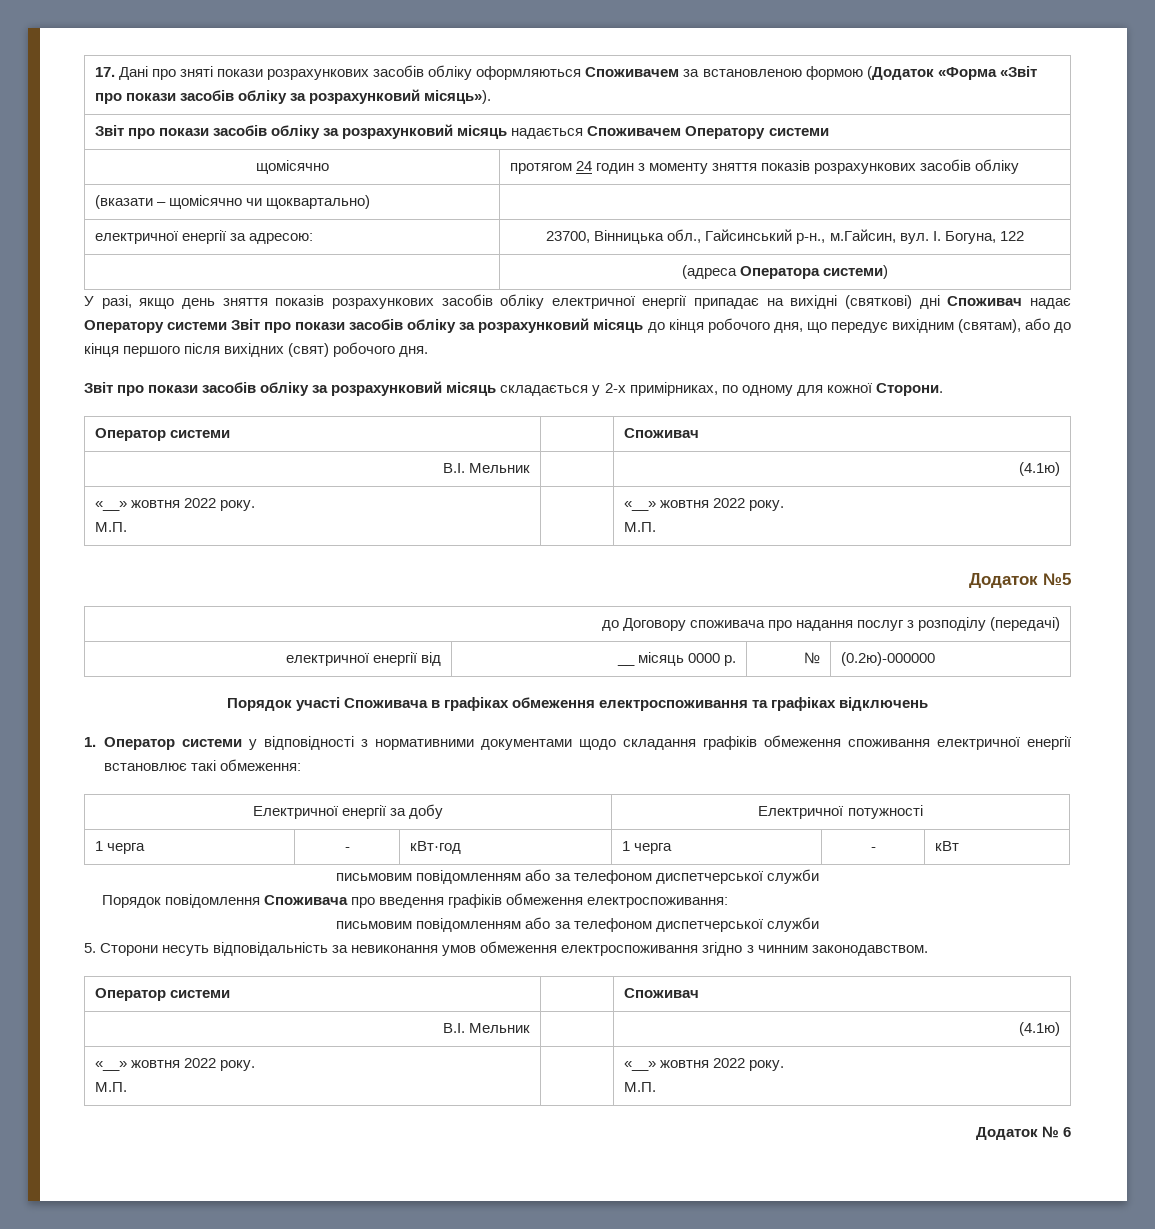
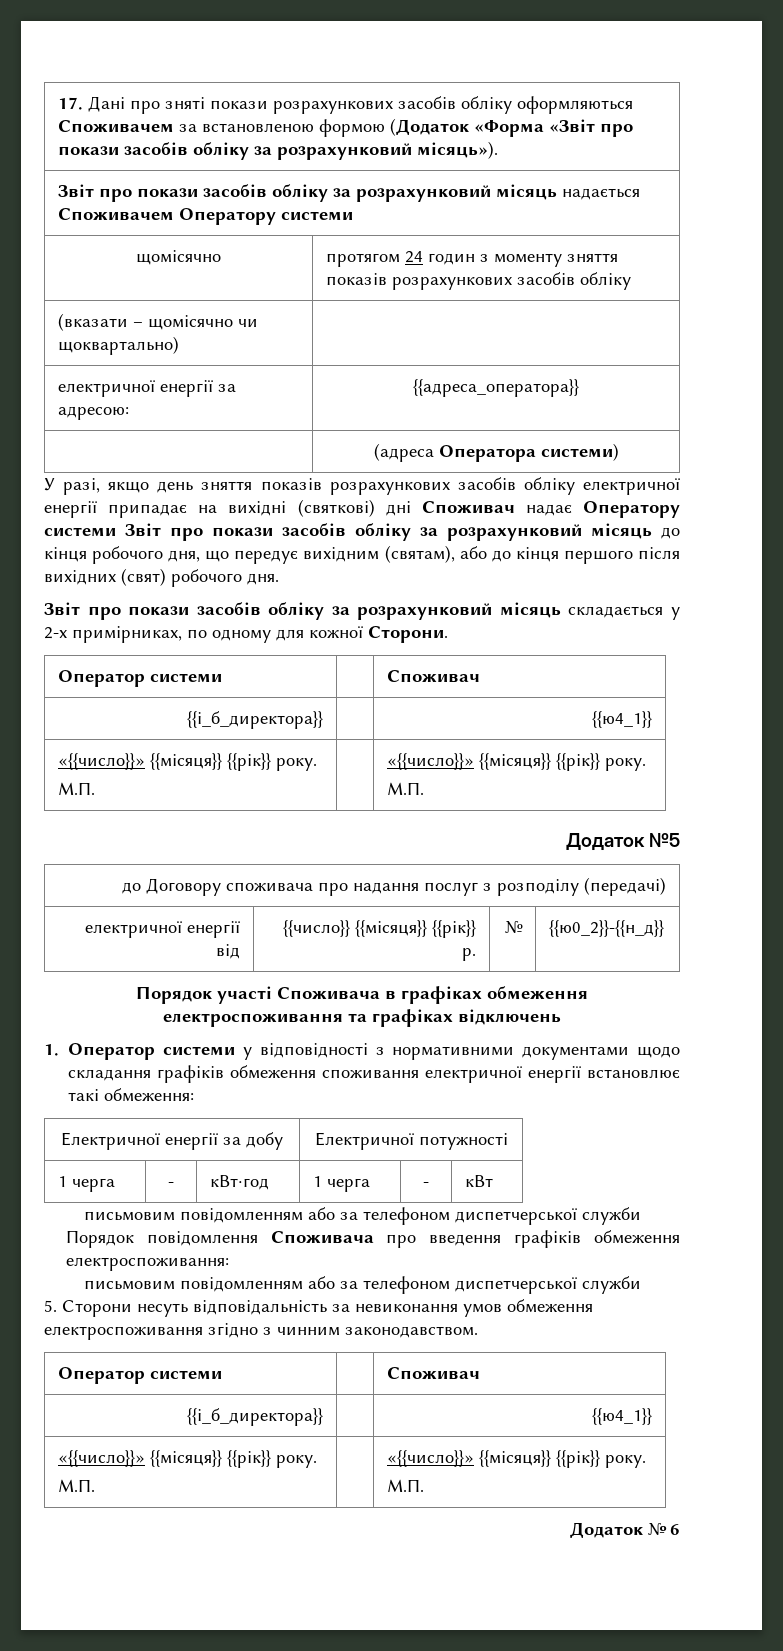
- електричної енергії за адресою: | 23700, Вінницька обл., Гайсинський р-н., м.Гайсин, вул. І. Богуна, 122
+ електричної енергії за адресою: | {{адреса_оператора}}
  Звіт про покази засобів обліку за розрахунковий місяць складається у 2-х примірниках, по одному для кожної Сторони.
  Оператор системи | | Споживач
- В.І. Мельник | | (4.1ю)
- «__» жовтня 2022 року.
- М.П. | | «__» жовтня 2022 року.
+ {{і_б_директора}} | | {{ю4_1}}
+ «{{число}}» {{місяця}} {{рік}} року.
+ М.П. | | «{{число}}» {{місяця}} {{рік}} року.
- електричної енергії від | __ місяць 0000 р. | № | (0.2ю)-000000
+ електричної енергії від | {{число}} {{місяця}} {{рік}} р. | № | {{ю0_2}}-{{н_д}}
  5. Сторони несуть відповідальність за невиконання умов обмеження електроспоживання згідно з чинним законодавством.
  Оператор системи | | Споживач
- В.І. Мельник | | (4.1ю)
- «__» жовтня 2022 року.
- М.П. | | «__» жовтня 2022 року.
+ {{і_б_директора}} | | {{ю4_1}}
+ «{{число}}» {{місяця}} {{рік}} року.
+ М.П. | | «{{число}}» {{місяця}} {{рік}} року.

